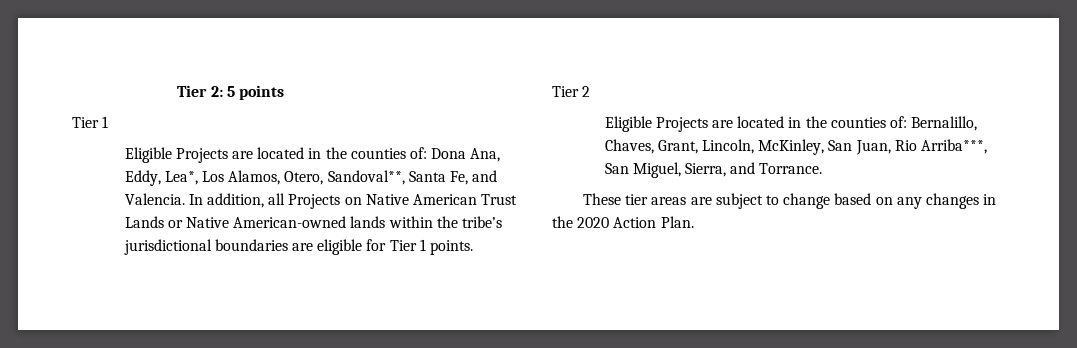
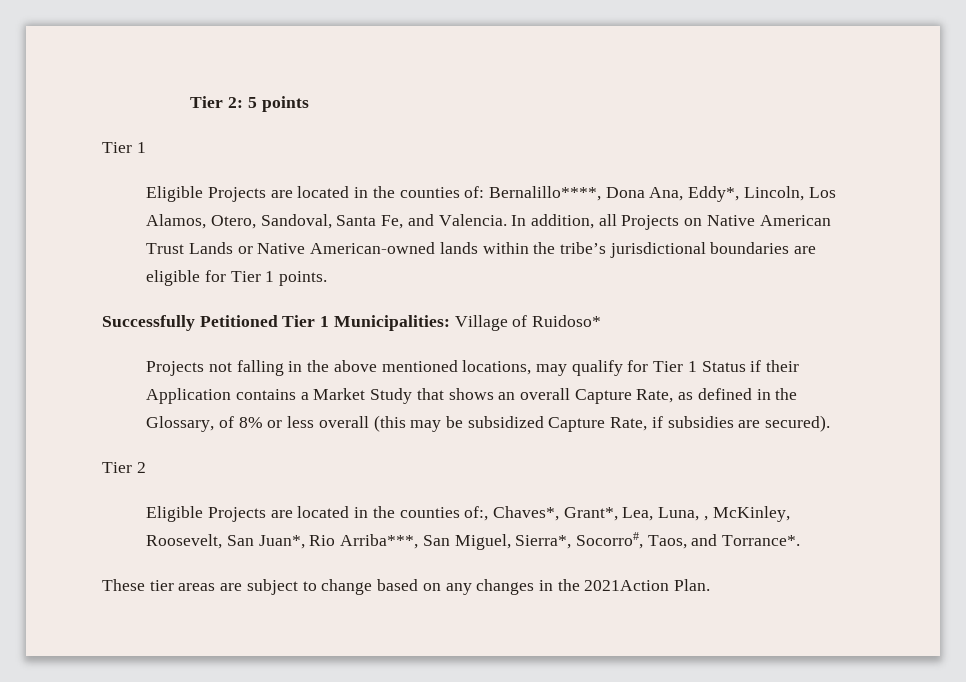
- Eligible Projects are located in the counties of: Dona Ana, Eddy, Lea*, Los Alamos, Otero, Sandoval**, Santa Fe, and Valencia.
+ Eligible Projects are located in the counties of: Bernalillo****, Dona Ana, Eddy*, Lincoln, Los Alamos, Otero, Sandoval, Santa Fe, and Valencia.
+ Successfully Petitioned Tier 1 Municipalities: Village of Ruidoso*
+ Projects not falling in the above mentioned locations, may qualify for Tier 1 Status if their Application contains a Market Study that shows an overall Capture Rate, as defined in the Glossary, of 8% or less overall (this may be subsidized Capture Rate, if subsidies are secured).
- Eligible Projects are located in the counties of: Bernalillo, Chaves, Grant, Lincoln, McKinley, San Juan, Rio Arriba***, San Miguel, Sierra, and Torrance.
+ Eligible Projects are located in the counties of:, Chaves*, Grant*, Lea, Luna, , McKinley, Roosevelt, San Juan*, Rio Arriba***, San Miguel, Sierra*, Socorro#, Taos, and Torrance*.
- These tier areas are subject to change based on any changes in the 2020 Action Plan.
+ These tier areas are subject to change based on any changes in the 2021Action Plan.

